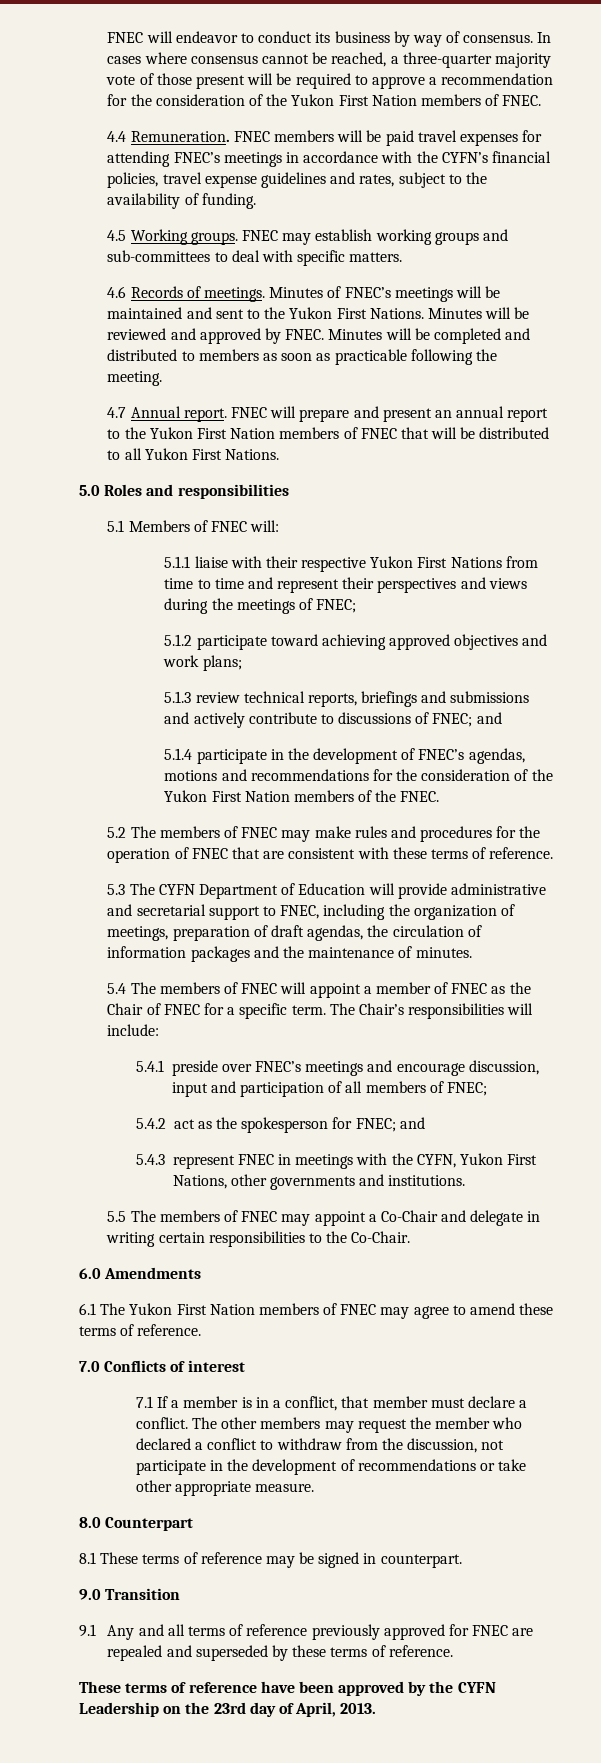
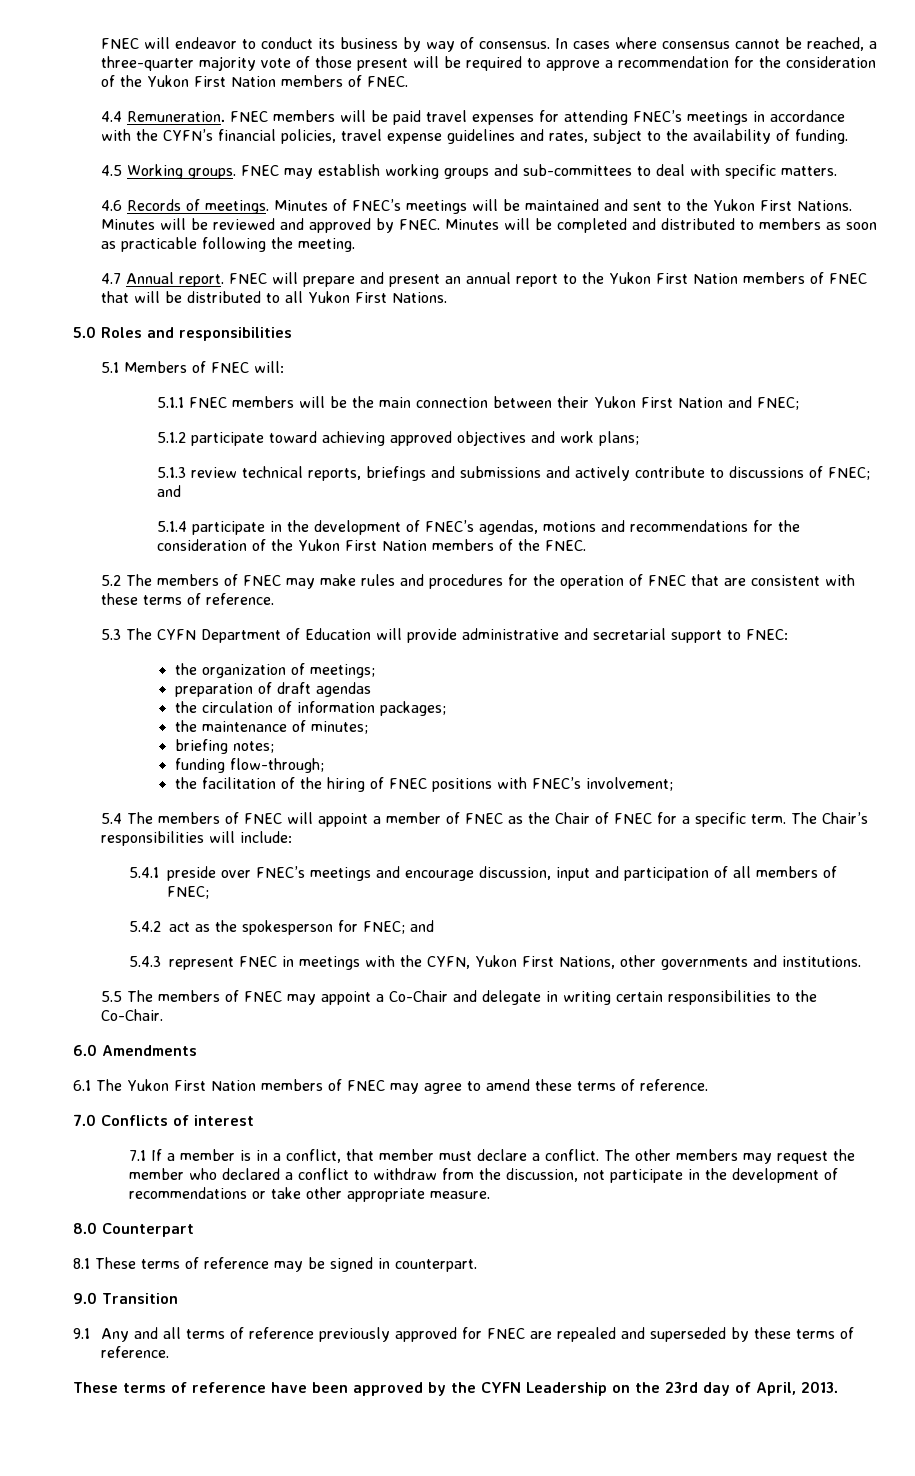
- 5.1.1 liaise with their respective Yukon First Nations from time to time and represent their perspectives and views during the meetings of FNEC;
+ 5.1.1 FNEC members will be the main connection between their Yukon First Nation and FNEC;
- 5.3 The CYFN Department of Education will provide administrative and secretarial support to FNEC, including the organization of meetings, preparation of draft agendas, the circulation of information packages and the maintenance of minutes.
+ 5.3 The CYFN Department of Education will provide administrative and secretarial support to FNEC:
+ the organization of meetings;
+ preparation of draft agendas
+ the circulation of information packages;
+ the maintenance of minutes;
+ briefing notes;
+ funding flow-through;
+ the facilitation of the hiring of FNEC positions with FNEC’s involvement;

